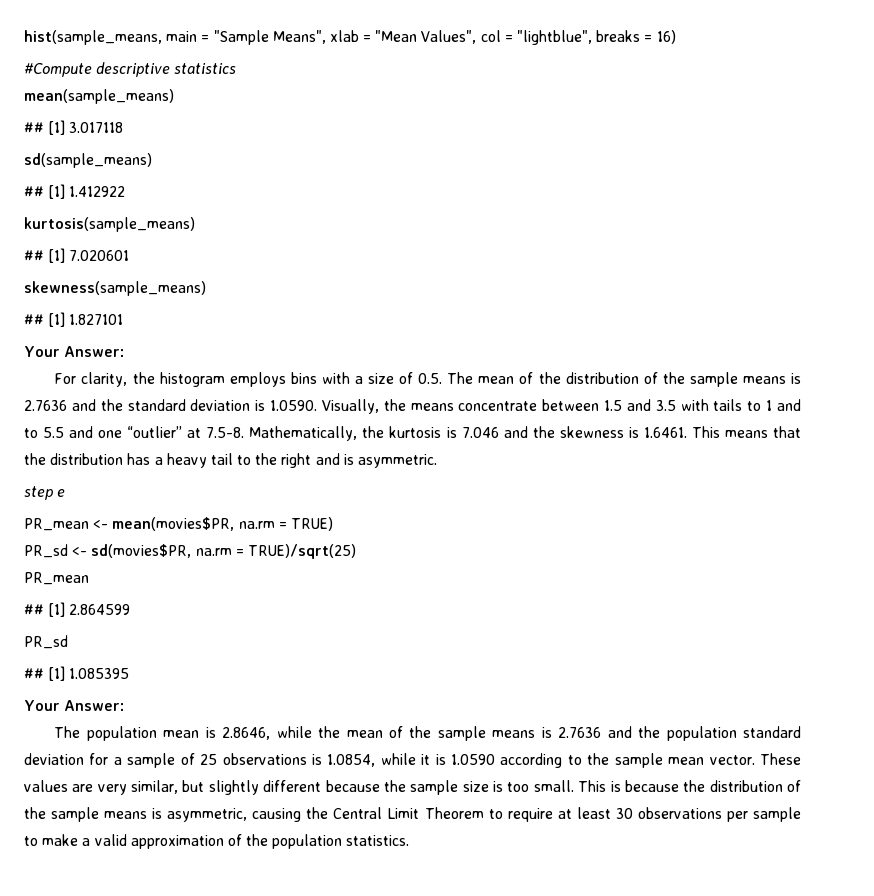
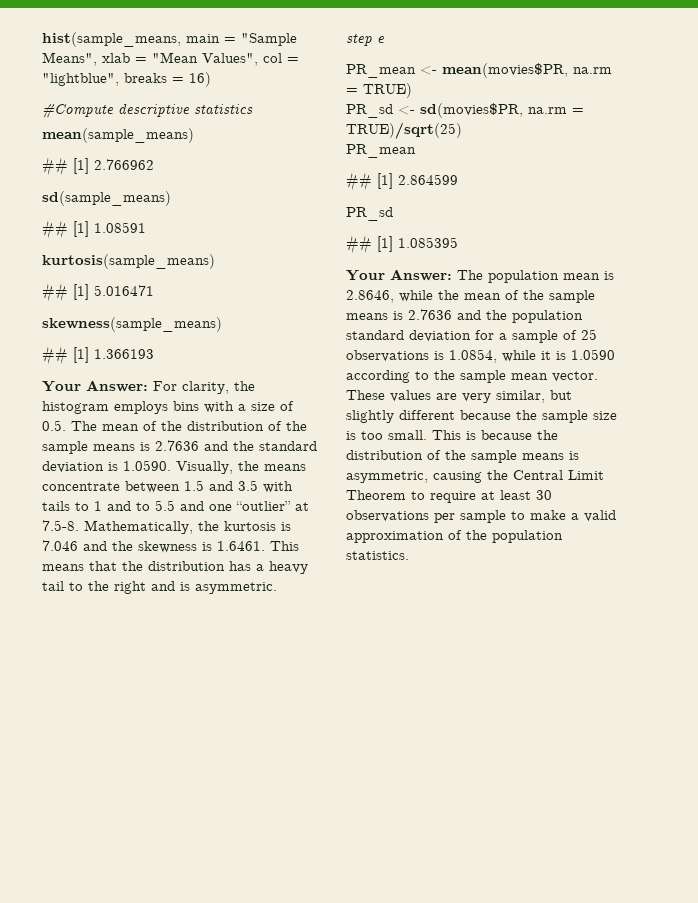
- ## [1] 3.017118
+ ## [1] 2.766962
- ## [1] 1.412922
+ ## [1] 1.08591
- ## [1] 7.020601
+ ## [1] 5.016471
- ## [1] 1.827101
- Your Answer:
- For clarity, the histogram employs bins with a size of 0.5. The mean of the distribution of the sample means is 2.7636 and the standard deviation is 1.0590. Visually, the means concentrate between 1.5 and 3.5 with tails to 1 and to 5.5 and one “outlier” at 7.5-8. Mathematically, the kurtosis is 7.046 and the skewness is 1.6461. This means that the distribution has a heavy tail to the right and is asymmetric.
+ ## [1] 1.366193
+ Your Answer: For clarity, the histogram employs bins with a size of 0.5. The mean of the distribution of the sample means is 2.7636 and the standard deviation is 1.0590. Visually, the means concentrate between 1.5 and 3.5 with tails to 1 and to 5.5 and one “outlier” at 7.5-8. Mathematically, the kurtosis is 7.046 and the skewness is 1.6461. This means that the distribution has a heavy tail to the right and is asymmetric.
  ## [1] 1.085395
- Your Answer:
- The population mean is 2.8646, while the mean of the sample means is 2.7636 and the population standard deviation for a sample of 25 observations is 1.0854, while it is 1.0590 according to the sample mean vector.
+ Your Answer: The population mean is 2.8646, while the mean of the sample means is 2.7636 and the population standard deviation for a sample of 25 observations is 1.0854, while it is 1.0590 according to the sample mean vector.

